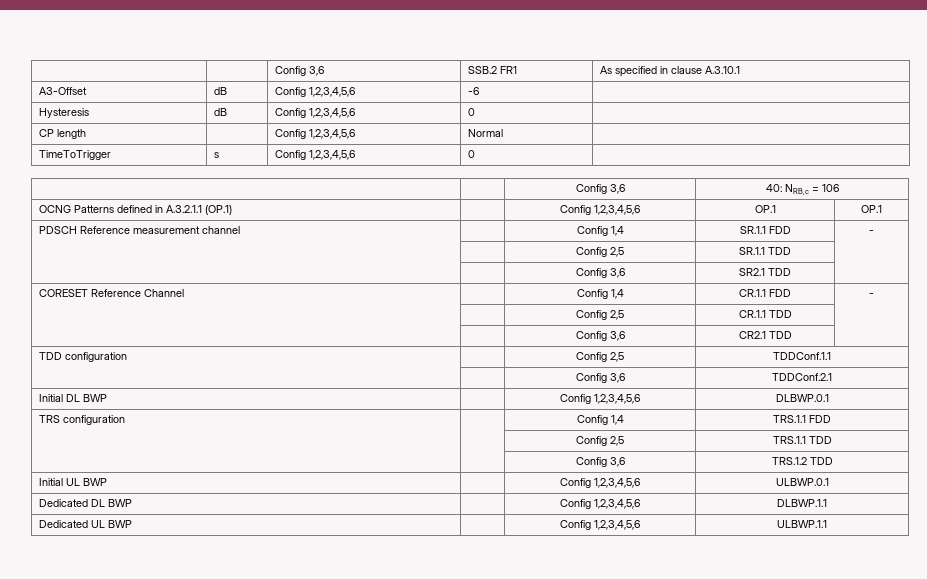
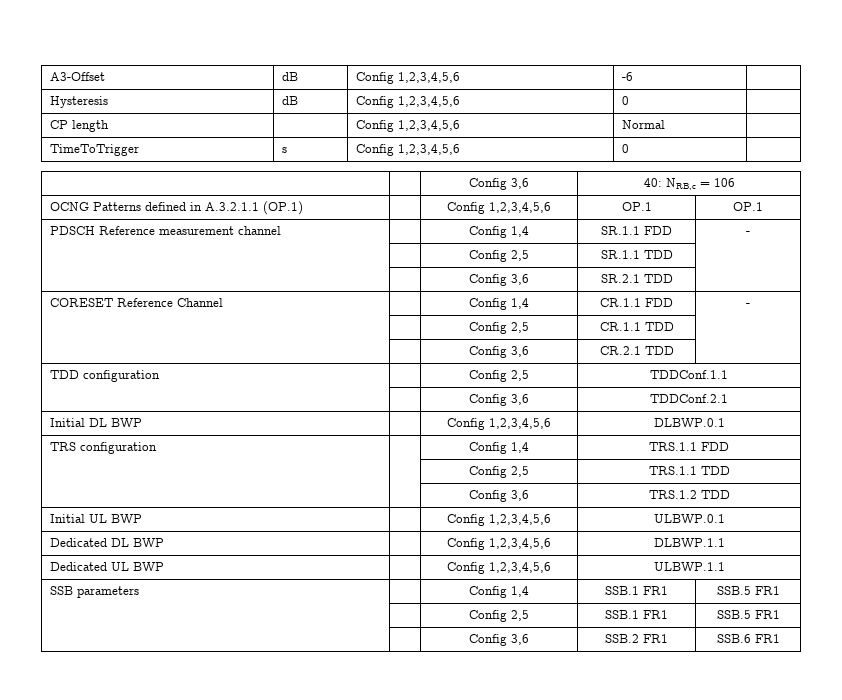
- | | Config 3,6 | SSB.2 FR1 | As specified in clause A.3.10.1
- | | Config 3,6 | SR2.1 TDD |
+ | | Config 3,6 | SR.2.1 TDD |
- | | Config 3,6 | CR2.1 TDD |
+ | | Config 3,6 | CR.2.1 TDD |
+ SSB parameters | | Config 1,4 | SSB.1 FR1 | SSB.5 FR1
+ | | Config 2,5 | SSB.1 FR1 | SSB.5 FR1
+ | | Config 3,6 | SSB.2 FR1 | SSB.6 FR1

